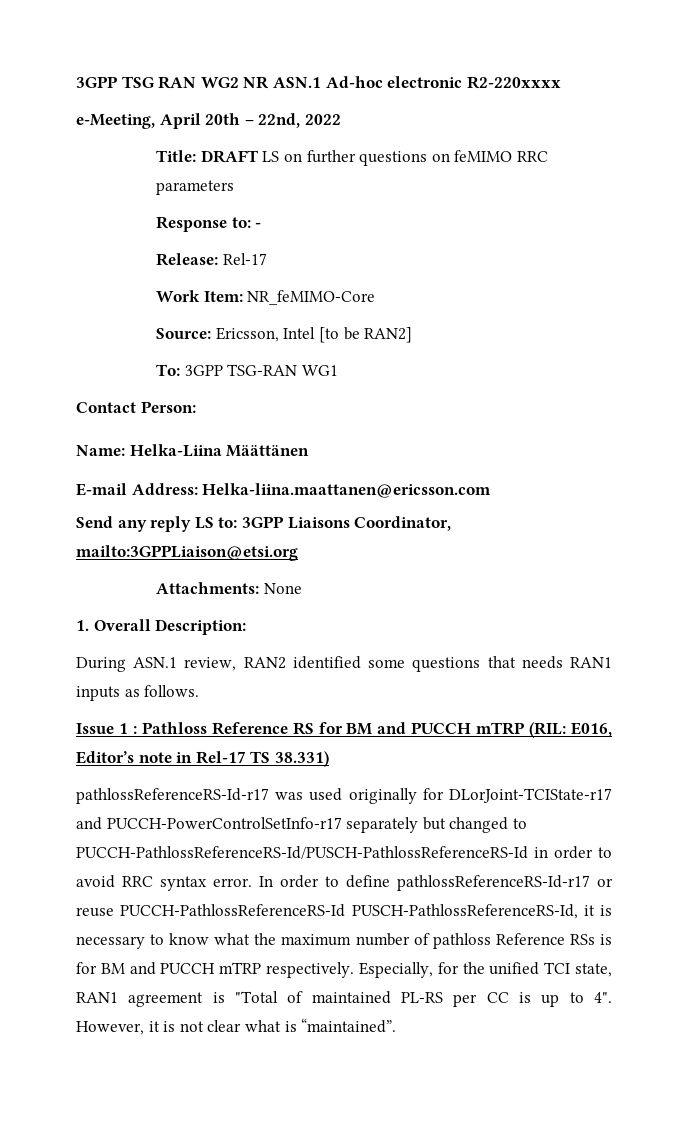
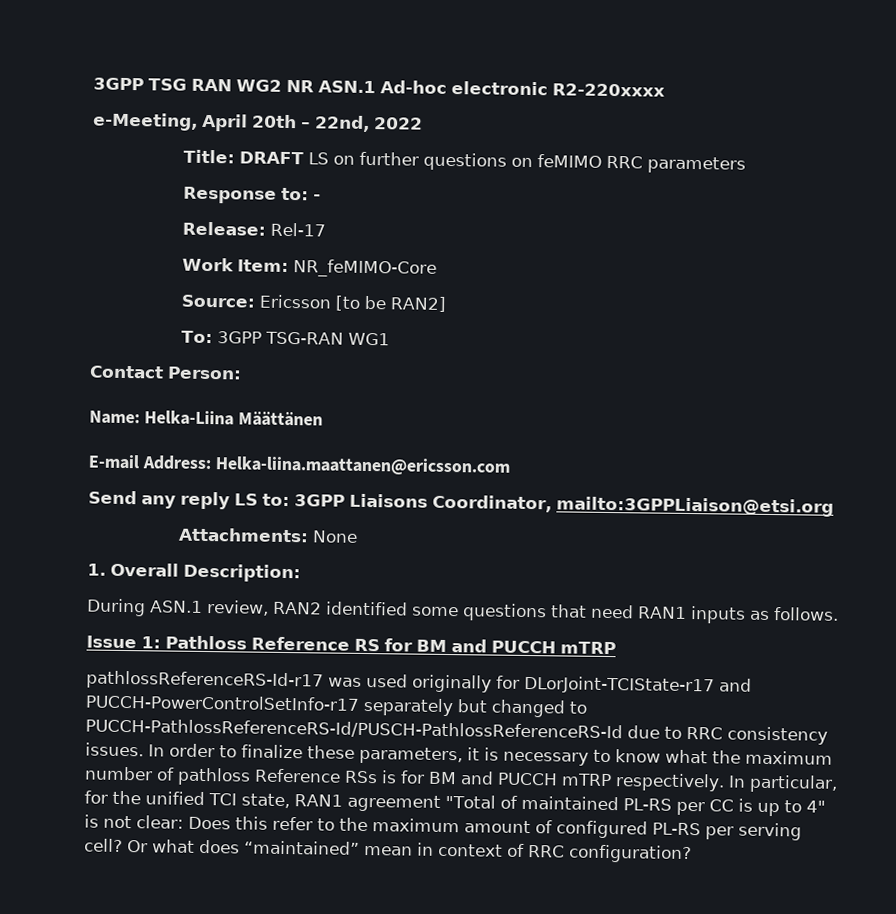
- Source: Ericsson, Intel [to be RAN2]
+ Source: Ericsson [to be RAN2]
- During ASN.1 review, RAN2 identified some questions that needs RAN1 inputs as follows.
+ During ASN.1 review, RAN2 identified some questions that need RAN1 inputs as follows.
- Issue 1 : Pathloss Reference RS for BM and PUCCH mTRP (RIL: E016, Editor’s note in Rel-17 TS 38.331)
+ Issue 1: Pathloss Reference RS for BM and PUCCH mTRP
- pathlossReferenceRS-Id-r17 was used originally for DLorJoint-TCIState-r17 and PUCCH-PowerControlSetInfo-r17 separately but changed to PUCCH-PathlossReferenceRS-Id/PUSCH-PathlossReferenceRS-Id in order to avoid RRC syntax error. In order to define pathlossReferenceRS-Id-r17 or reuse PUCCH-PathlossReferenceRS-Id PUSCH-PathlossReferenceRS-Id, it is necessary to know what the maximum number of pathloss Reference RSs is for BM and PUCCH mTRP respectively.
+ pathlossReferenceRS-Id-r17 was used originally for DLorJoint-TCIState-r17 and PUCCH-PowerControlSetInfo-r17 separately but changed to PUCCH-PathlossReferenceRS-Id/PUSCH-PathlossReferenceRS-Id due to RRC consistency issues. In order to finalize these parameters, it is necessary to know what the maximum number of pathloss Reference RSs is for BM and PUCCH mTRP respectively.
- Especially, for the unified TCI state, RAN1 agreement is "Total of maintained PL-RS per CC is up to 4". However, it is not clear what is “maintained”.
+ In particular, for the unified TCI state, RAN1 agreement "Total of maintained PL-RS per CC is up to 4" is not clear: Does this refer to the maximum amount of configured PL-RS per serving cell? Or what does “maintained” mean in context of RRC configuration?

